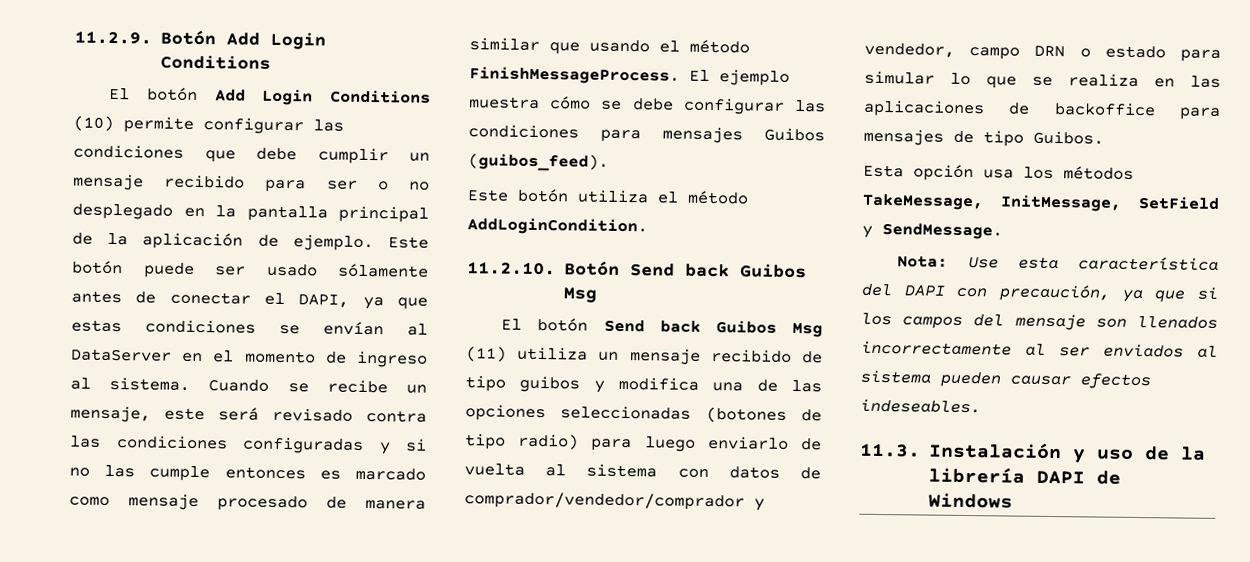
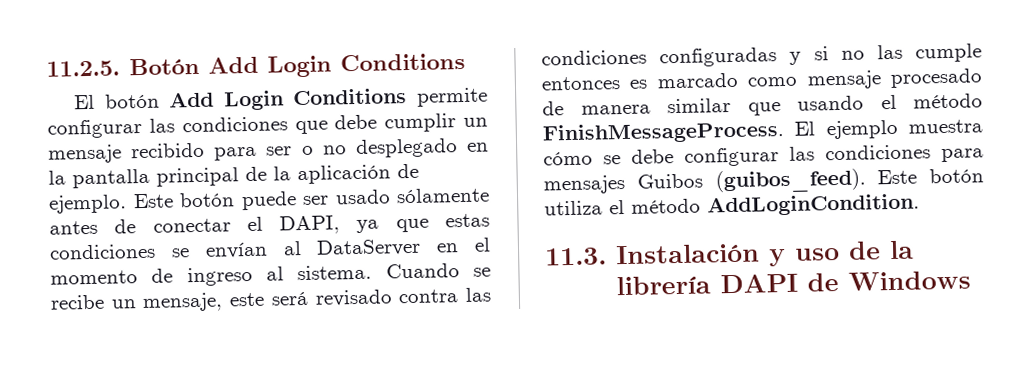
- 11.2.9. Botón Add Login Conditions
+ 11.2.5. Botón Add Login Conditions
- El botón Add Login Conditions (10) permite configurar las condiciones que debe cumplir un mensaje recibido para ser o no desplegado en la pantalla principal de la aplicación de ejemplo.
+ El botón Add Login Conditions permite configurar las condiciones que debe cumplir un mensaje recibido para ser o no desplegado en la pantalla principal de la aplicación de ejemplo.
- El ejemplo muestra cómo se debe configurar las condiciones para mensajes Guibos (guibos_feed).
- Este botón utiliza el método AddLoginCondition.
+ El ejemplo muestra cómo se debe configurar las condiciones para mensajes Guibos (guibos_feed). Este botón utiliza el método AddLoginCondition.
- 11.2.10. Botón Send back Guibos Msg
- El botón Send back Guibos Msg (11) utiliza un mensaje recibido de tipo guibos y modifica una de las opciones seleccionadas (botones de tipo radio) para luego enviarlo de vuelta al sistema con datos de comprador/vendedor/comprador y vendedor, campo DRN o estado para simular lo que se realiza en las aplicaciones de backoffice para mensajes de tipo Guibos.
- Esta opción usa los métodos TakeMessage, InitMessage, SetField y SendMessage.
- Nota: Use esta característica del DAPI con precaución, ya que si los campos del mensaje son llenados incorrectamente al ser enviados al sistema pueden causar efectos indeseables.

